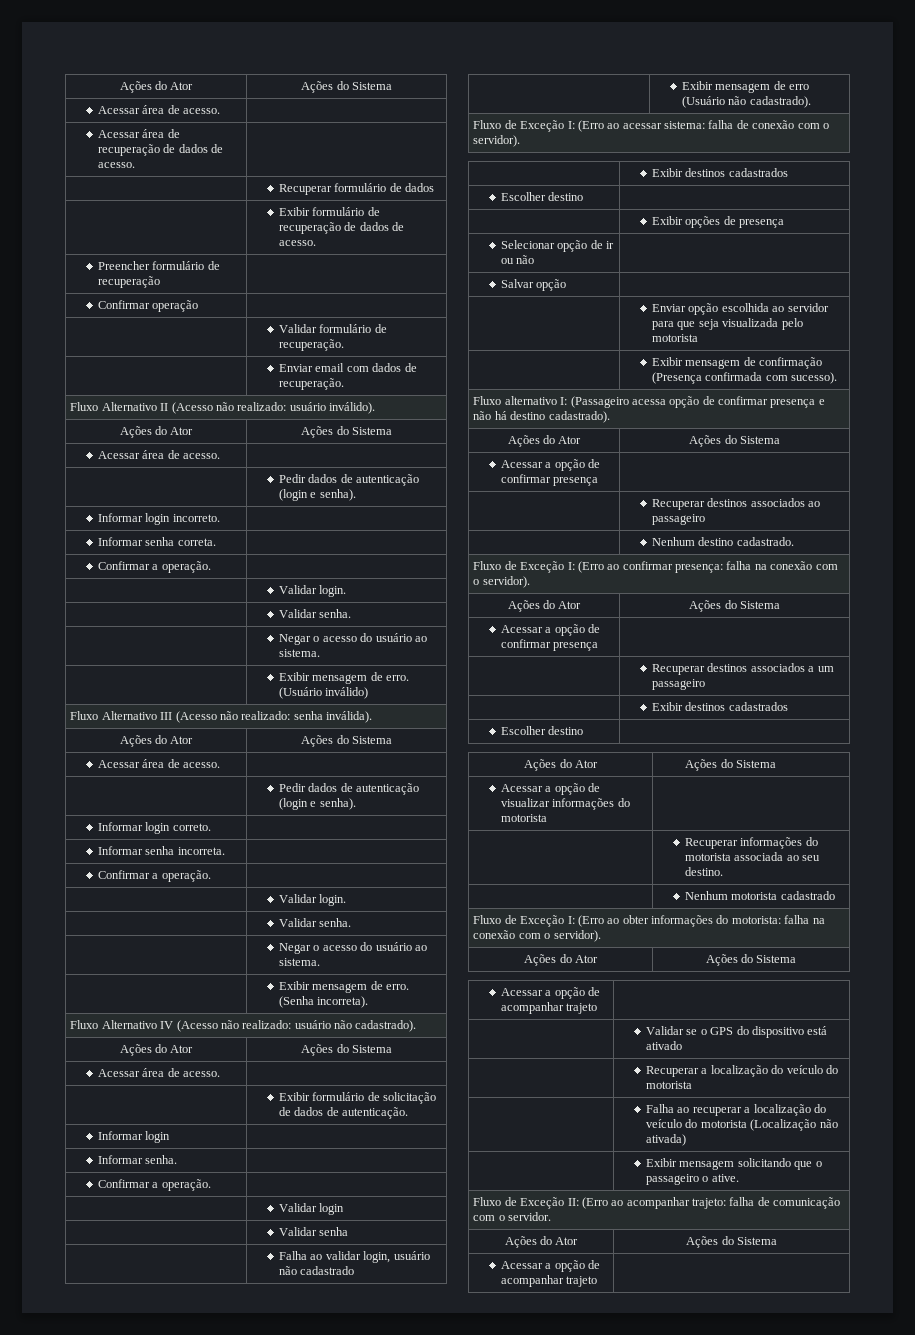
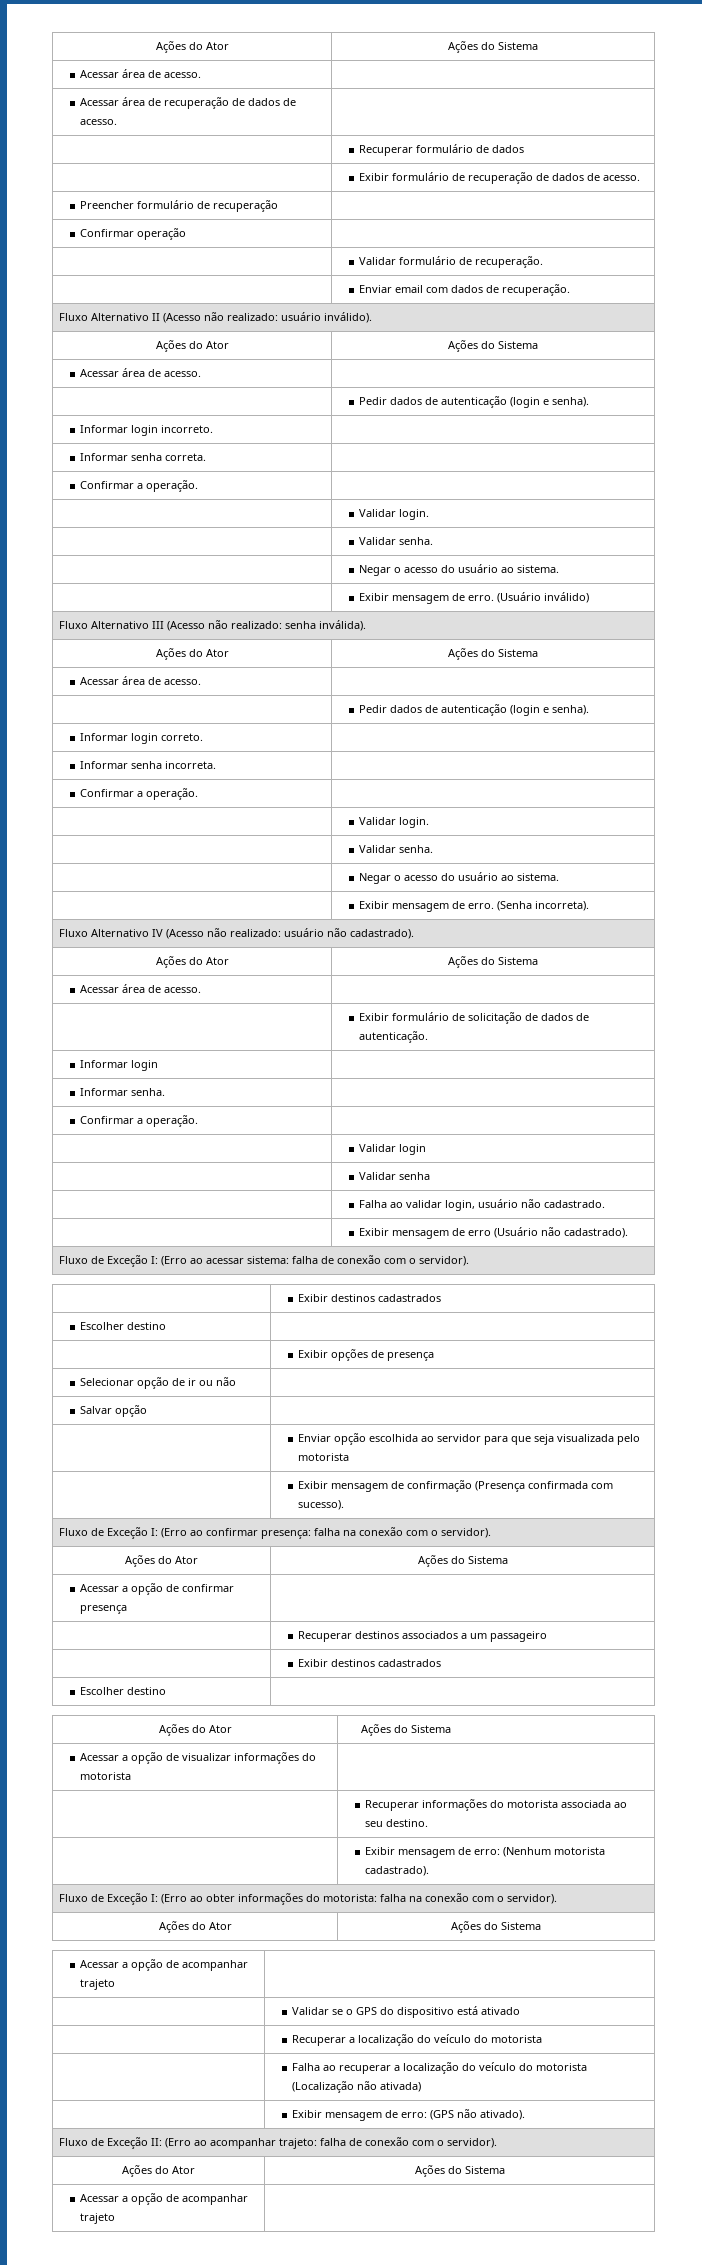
- | Falha ao validar login, usuário não cadastrado
+ | Falha ao validar login, usuário não cadastrado.
- Fluxo alternativo I: (Passageiro acessa opção de confirmar presença e não há destino cadastrado).
- Ações do Ator | Ações do Sistema
- Acessar a opção de confirmar presença |
- | Recuperar destinos associados ao passageiro
- | Nenhum destino cadastrado.
- | Nenhum motorista cadastrado
+ | Exibir mensagem de erro: (Nenhum motorista cadastrado).
- | Exibir mensagem solicitando que o passageiro o ative.
+ | Exibir mensagem de erro: (GPS não ativado).
- Fluxo de Exceção II: (Erro ao acompanhar trajeto: falha de comunicação com o servidor.
+ Fluxo de Exceção II: (Erro ao acompanhar trajeto: falha de conexão com o servidor).

